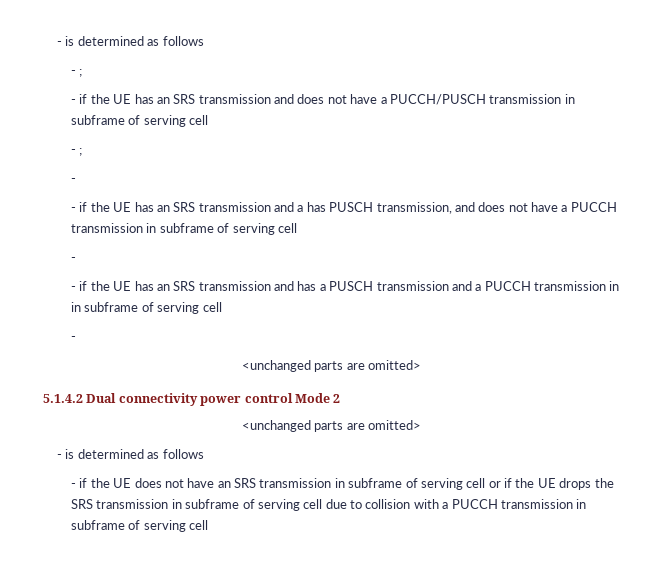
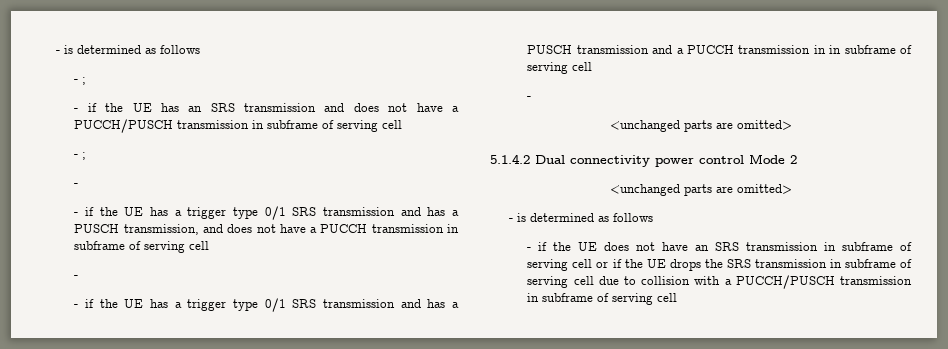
- - if the UE has an SRS transmission and a has PUSCH transmission, and does not have a PUCCH transmission in subframe of serving cell
+ - if the UE has a trigger type 0/1 SRS transmission and has a PUSCH transmission, and does not have a PUCCH transmission in subframe of serving cell
- - if the UE has an SRS transmission and has a PUSCH transmission and a PUCCH transmission in in subframe of serving cell
+ - if the UE has a trigger type 0/1 SRS transmission and has a PUSCH transmission and a PUCCH transmission in in subframe of serving cell
- - if the UE does not have an SRS transmission in subframe of serving cell or if the UE drops the SRS transmission in subframe of serving cell due to collision with a PUCCH transmission in subframe of serving cell
+ - if the UE does not have an SRS transmission in subframe of serving cell or if the UE drops the SRS transmission in subframe of serving cell due to collision with a PUCCH/PUSCH transmission in subframe of serving cell

